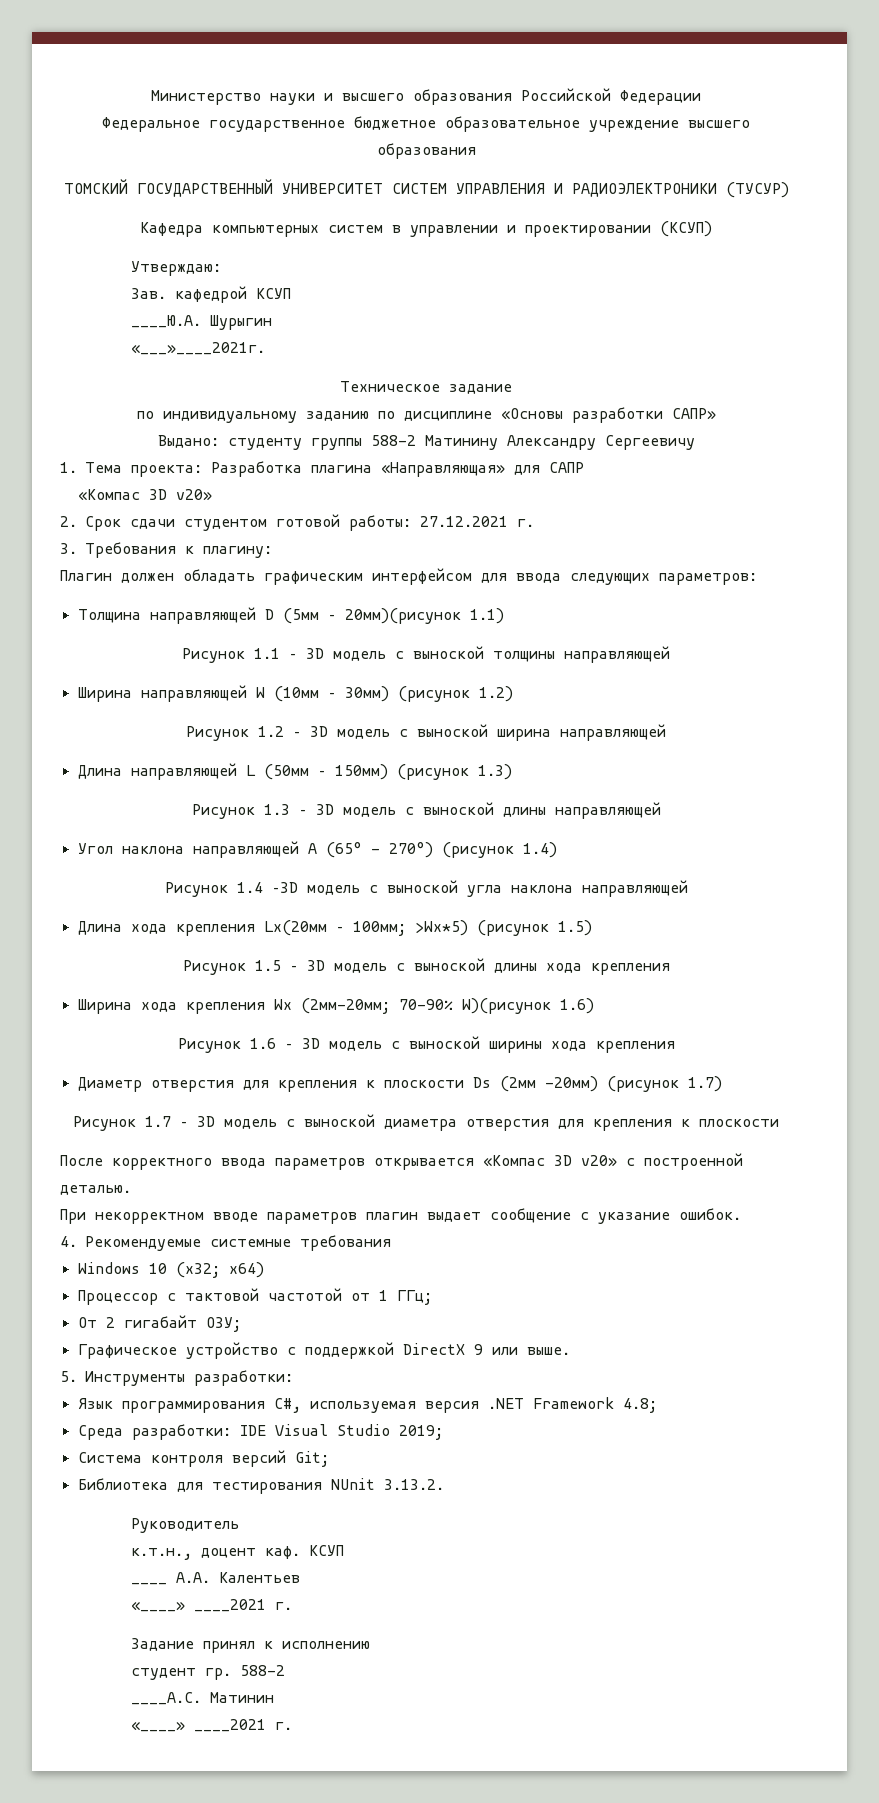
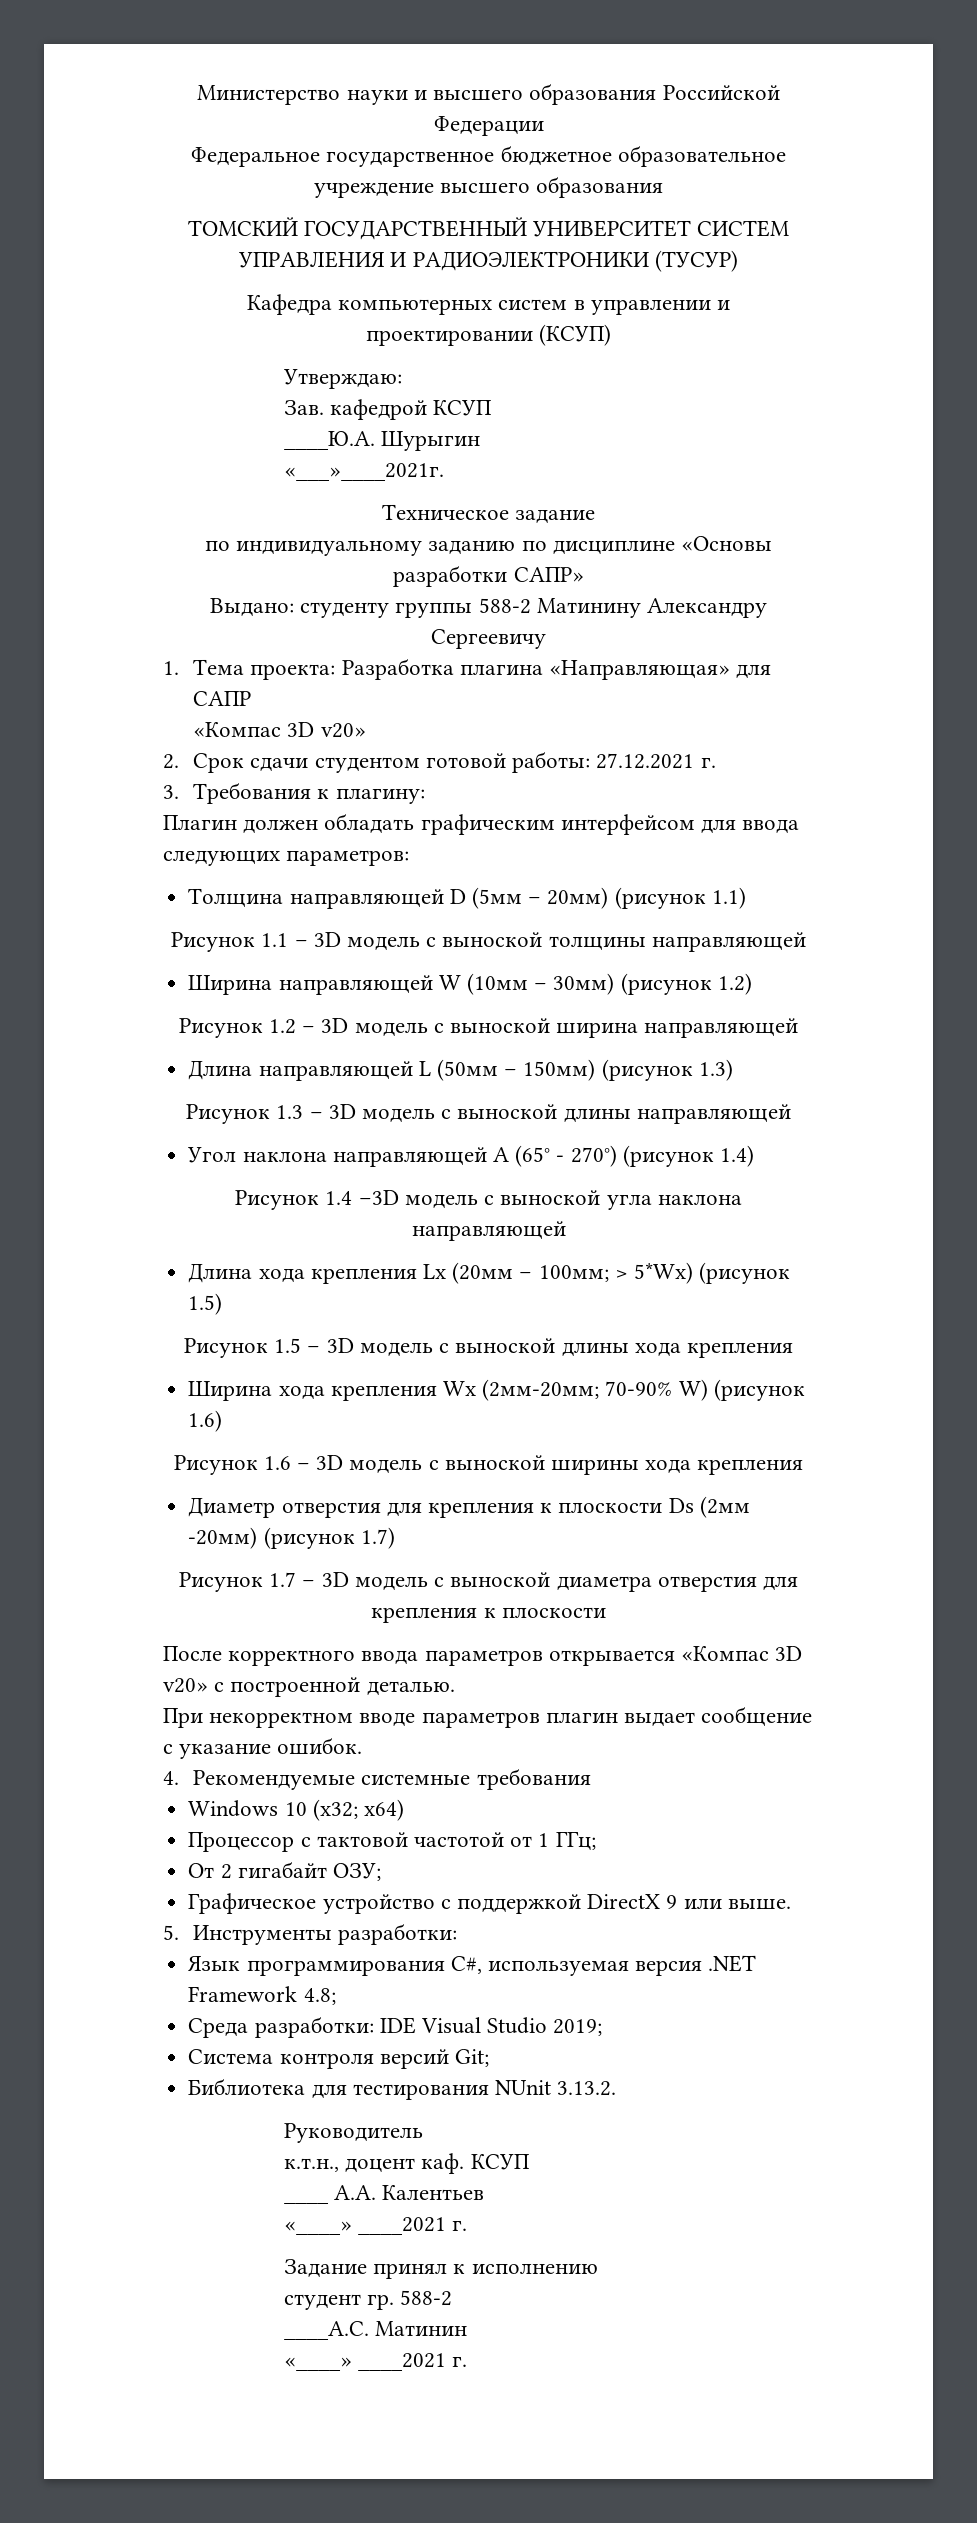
- Толщина направляющей D (5мм – 20мм)(рисунок 1.1)
+ Толщина направляющей D (5мм – 20мм) (рисунок 1.1)
- Длина хода крепления Lx(20мм – 100мм; >Wx*5) (рисунок 1.5)
+ Длина хода крепления Lx (20мм – 100мм; > 5*Wx) (рисунок 1.5)
- Ширина хода крепления Wx (2мм-20мм; 70-90% W)(рисунок 1.6)
+ Ширина хода крепления Wx (2мм-20мм; 70-90% W) (рисунок 1.6)

